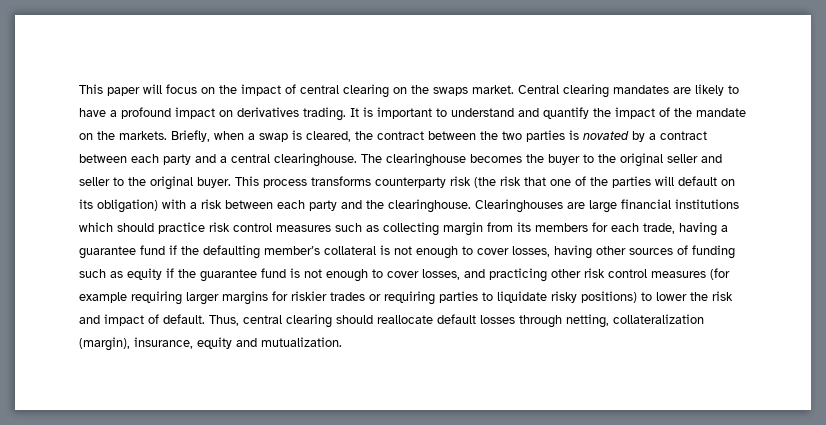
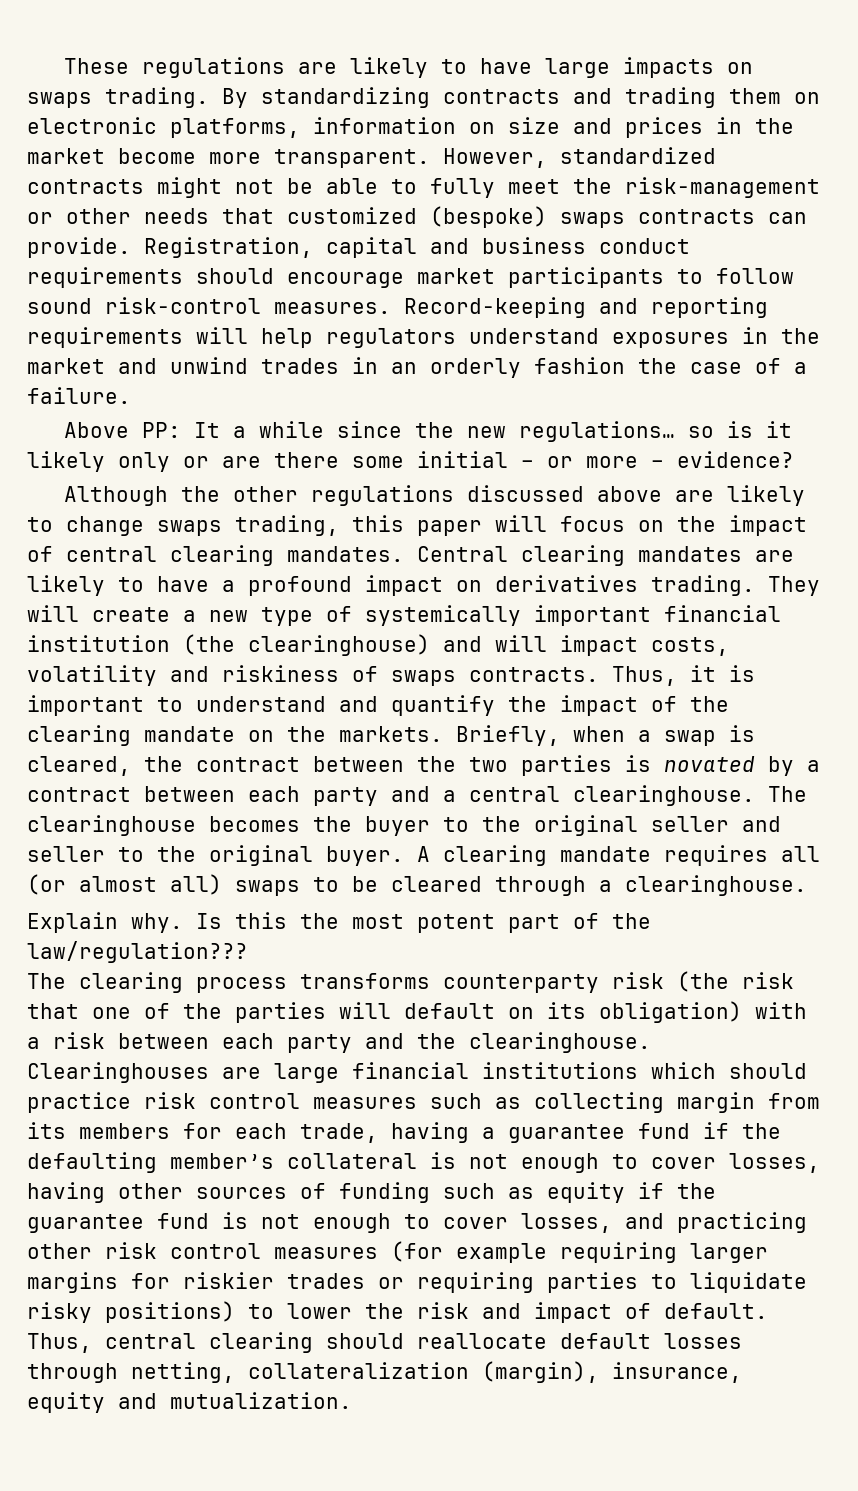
- This paper will focus on the impact of central clearing on the swaps market.
+ These regulations are likely to have large impacts on swaps trading. By standardizing contracts and trading them on electronic platforms, information on size and prices in the market become more transparent. However, standardized contracts might not be able to fully meet the risk-management or other needs that customized (bespoke) swaps contracts can provide. Registration, capital and business conduct requirements should encourage market participants to follow sound risk-control measures. Record-keeping and reporting requirements will help regulators understand exposures in the market and unwind trades in an orderly fashion the case of a failure.
+ Above PP: It a while since the new regulations… so is it likely only or are there some initial – or more – evidence?
+ Although the other regulations discussed above are likely to change swaps trading, this paper will focus on the impact of central clearing mandates.
- It is important to understand and quantify the impact of the mandate on the markets.
+ They will create a new type of systemically important financial institution (the clearinghouse) and will impact costs, volatility and riskiness of swaps contracts. Thus, it is important to understand and quantify the impact of the clearing mandate on the markets.
- This process transforms counterparty risk (the risk that one of the parties will default on its obligation) with a risk between each party and the clearinghouse.
+ A clearing mandate requires all (or almost all) swaps to be cleared through a clearinghouse.
+ Explain why. Is this the most potent part of the law/regulation???
+ The clearing process transforms counterparty risk (the risk that one of the parties will default on its obligation) with a risk between each party and the clearinghouse.

